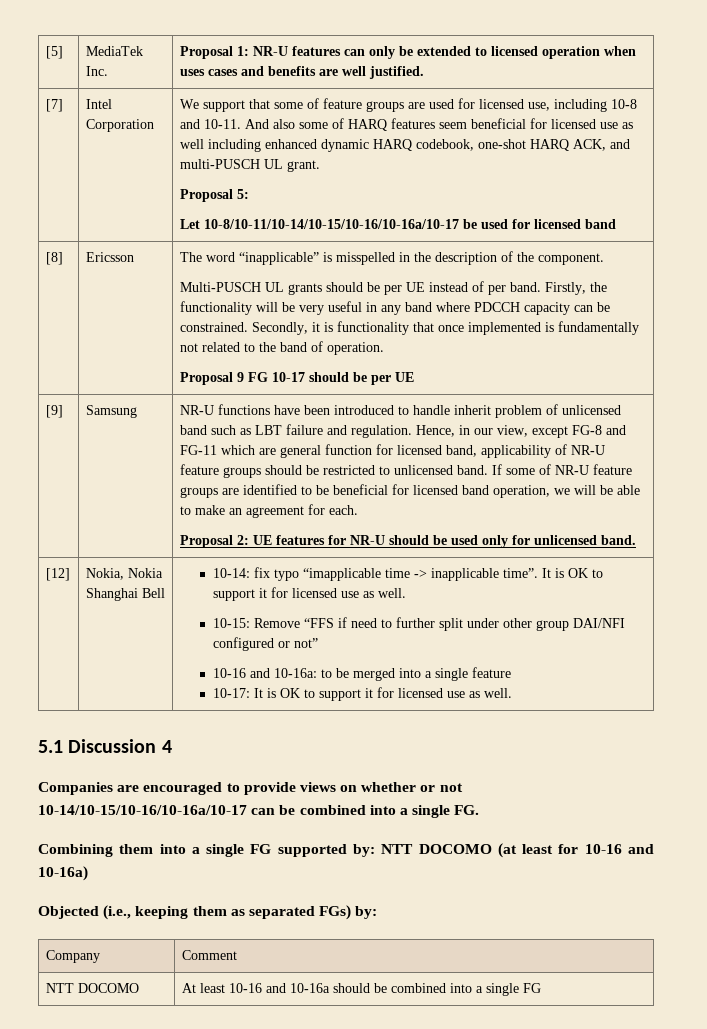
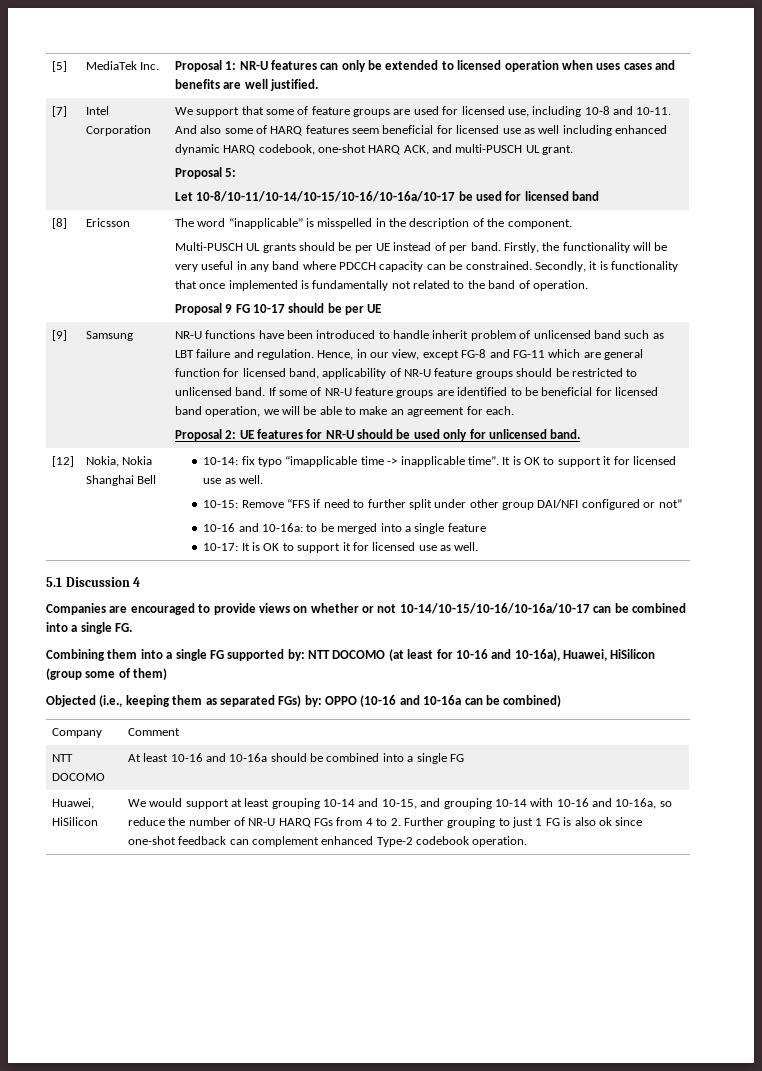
- Combining them into a single FG supported by: NTT DOCOMO (at least for 10-16 and 10-16a)
+ Combining them into a single FG supported by: NTT DOCOMO (at least for 10-16 and 10-16a), Huawei, HiSilicon (group some of them)
- Objected (i.e., keeping them as separated FGs) by:
+ Objected (i.e., keeping them as separated FGs) by: OPPO (10-16 and 10-16a can be combined)
+ Huawei, HiSilicon | We would support at least grouping 10-14 and 10-15, and grouping 10-14 with 10-16 and 10-16a, so reduce the number of NR-U HARQ FGs from 4 to 2. Further grouping to just 1 FG is also ok since one-shot feedback can complement enhanced Type-2 codebook operation.

